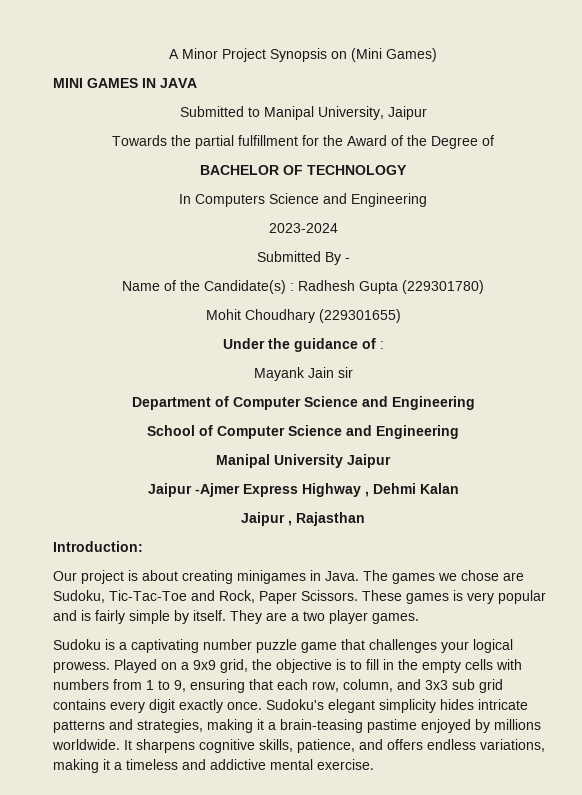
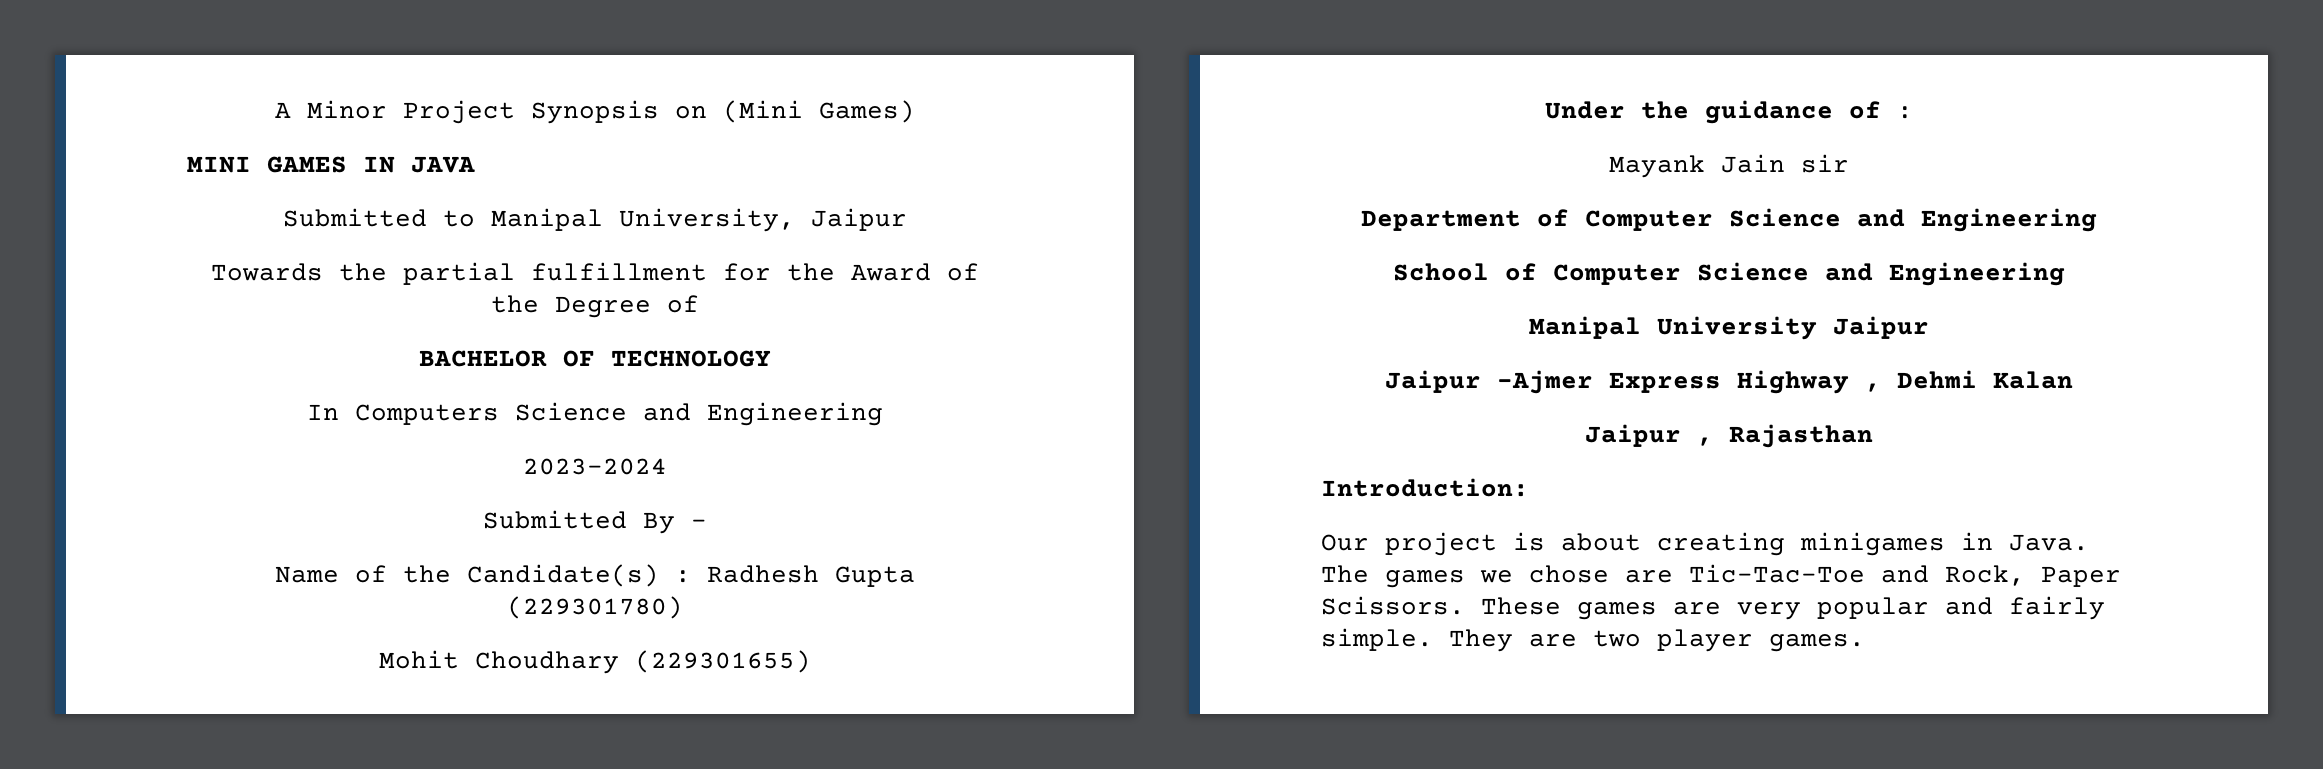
- The games we chose are Sudoku, Tic-Tac-Toe and Rock, Paper Scissors.
+ The games we chose are Tic-Tac-Toe and Rock, Paper Scissors.
- These games is very popular and is fairly simple by itself.
+ These games are very popular and fairly simple.
- They are a two player games.
+ They are two player games.
- Sudoku is a captivating number puzzle game that challenges your logical prowess. Played on a 9x9 grid, the objective is to fill in the empty cells with numbers from 1 to 9, ensuring that each row, column, and 3x3 sub grid contains every digit exactly once. Sudoku's elegant simplicity hides intricate patterns and strategies, making it a brain-teasing pastime enjoyed by millions worldwide. It sharpens cognitive skills, patience, and offers endless variations, making it a timeless and addictive mental exercise.

